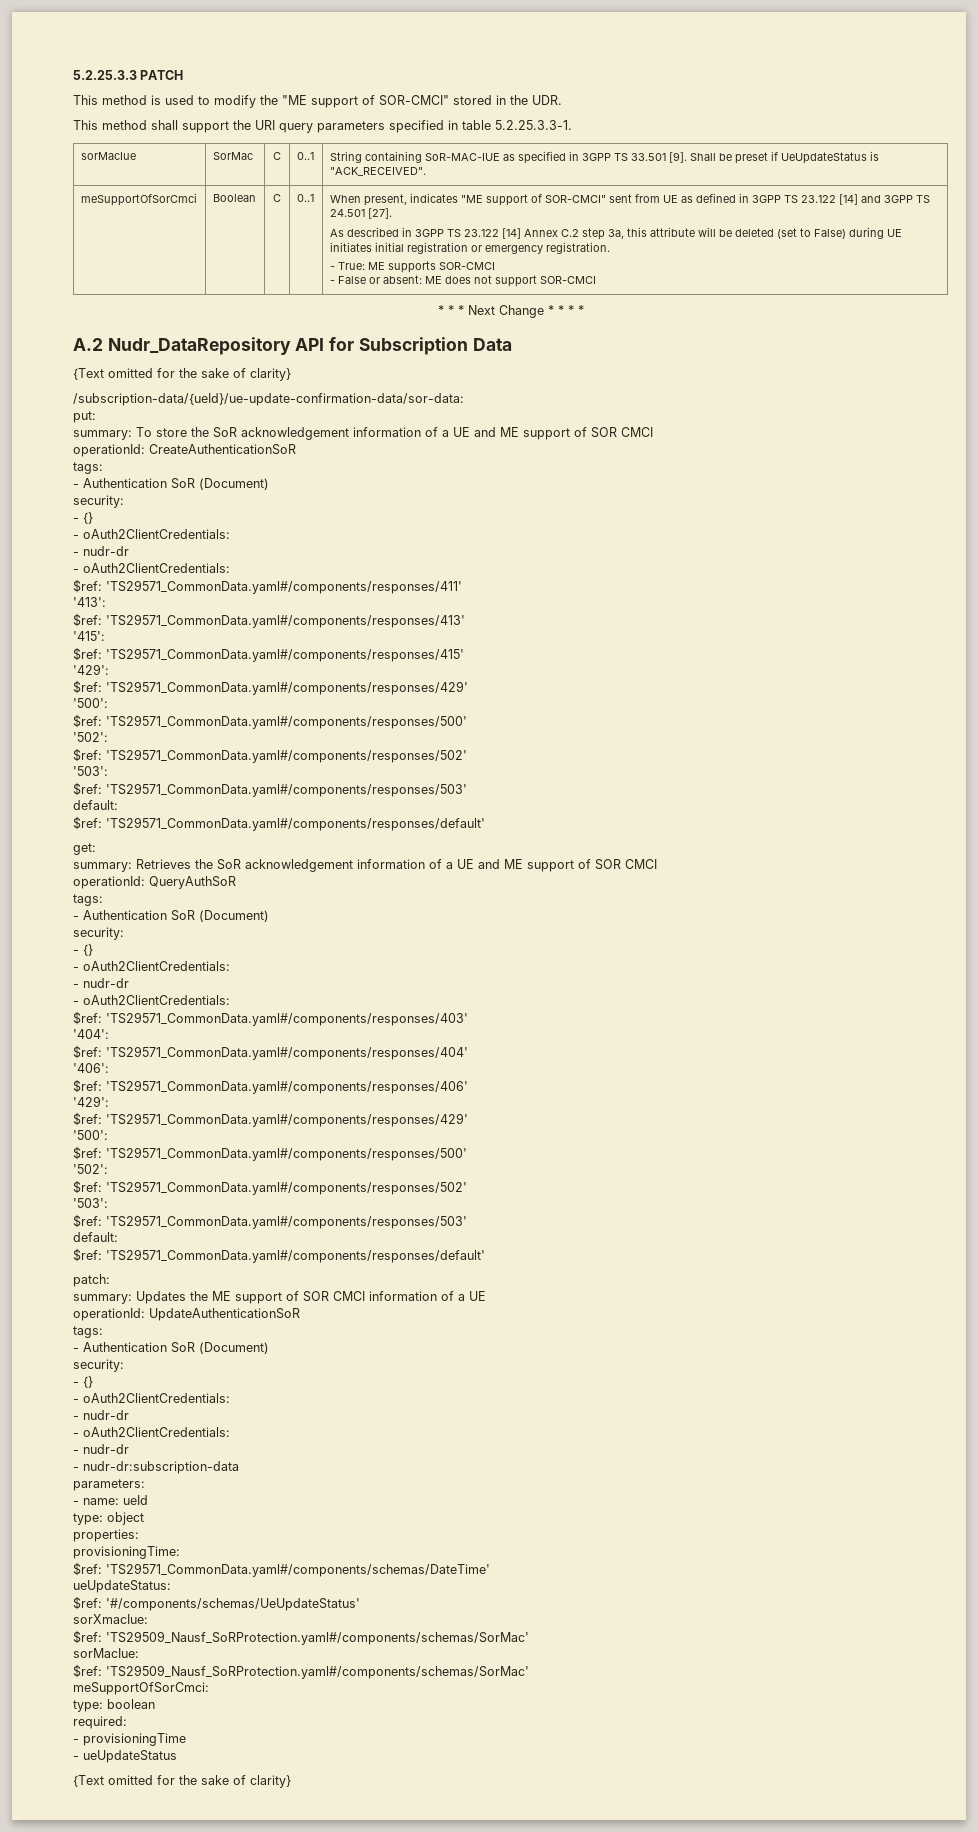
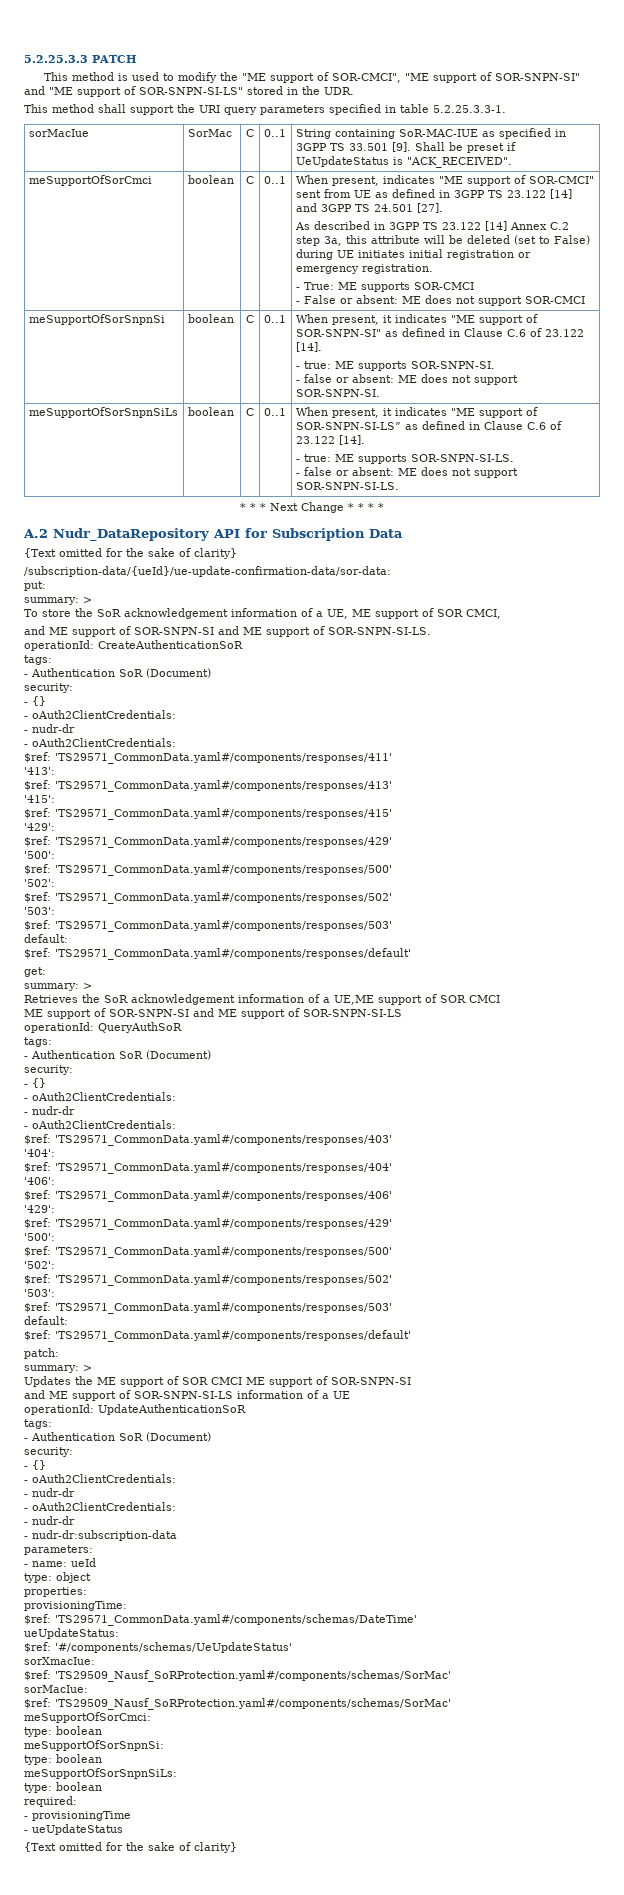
- This method is used to modify the "ME support of SOR-CMCI" stored in the UDR.
+ This method is used to modify the "ME support of SOR-CMCI", "ME support of SOR-SNPN-SI" and "ME support of SOR-SNPN-SI-LS" stored in the UDR.
- meSupportOfSorCmci | Boolean
+ meSupportOfSorCmci | boolean
+ meSupportOfSorSnpnSi | boolean | C | 0..1 | When present, it indicates "ME support of SOR-SNPN-SI" as defined in Clause C.6 of 23.122 [14].
+ - true: ME supports SOR-SNPN-SI.
+ - false or absent: ME does not support SOR-SNPN-SI.
+ meSupportOfSorSnpnSiLs | boolean | C | 0..1 | When present, it indicates "ME support of SOR-SNPN-SI-LS” as defined in Clause C.6 of 23.122 [14].
+ - true: ME supports SOR-SNPN-SI-LS.
+ - false or absent: ME does not support SOR-SNPN-SI-LS.
  put:
- summary: To store the SoR acknowledgement information of a UE and ME support of SOR CMCI
+ summary: >
+ To store the SoR acknowledgement information of a UE, ME support of SOR CMCI,
+ and ME support of SOR-SNPN-SI and ME support of SOR-SNPN-SI-LS.
  get:
- summary: Retrieves the SoR acknowledgement information of a UE and ME support of SOR CMCI
+ summary: >
+ Retrieves the SoR acknowledgement information of a UE,ME support of SOR CMCI
+ ME support of SOR-SNPN-SI and ME support of SOR-SNPN-SI-LS
  patch:
- summary: Updates the ME support of SOR CMCI information of a UE
+ summary: >
+ Updates the ME support of SOR CMCI ME support of SOR-SNPN-SI
+ and ME support of SOR-SNPN-SI-LS information of a UE
+ meSupportOfSorSnpnSi:
+ type: boolean
+ meSupportOfSorSnpnSiLs:
+ type: boolean

